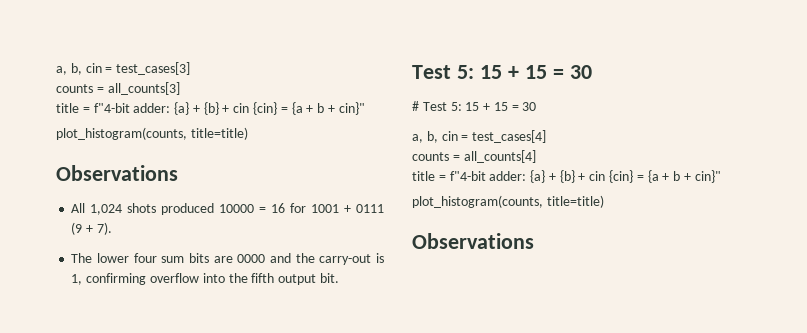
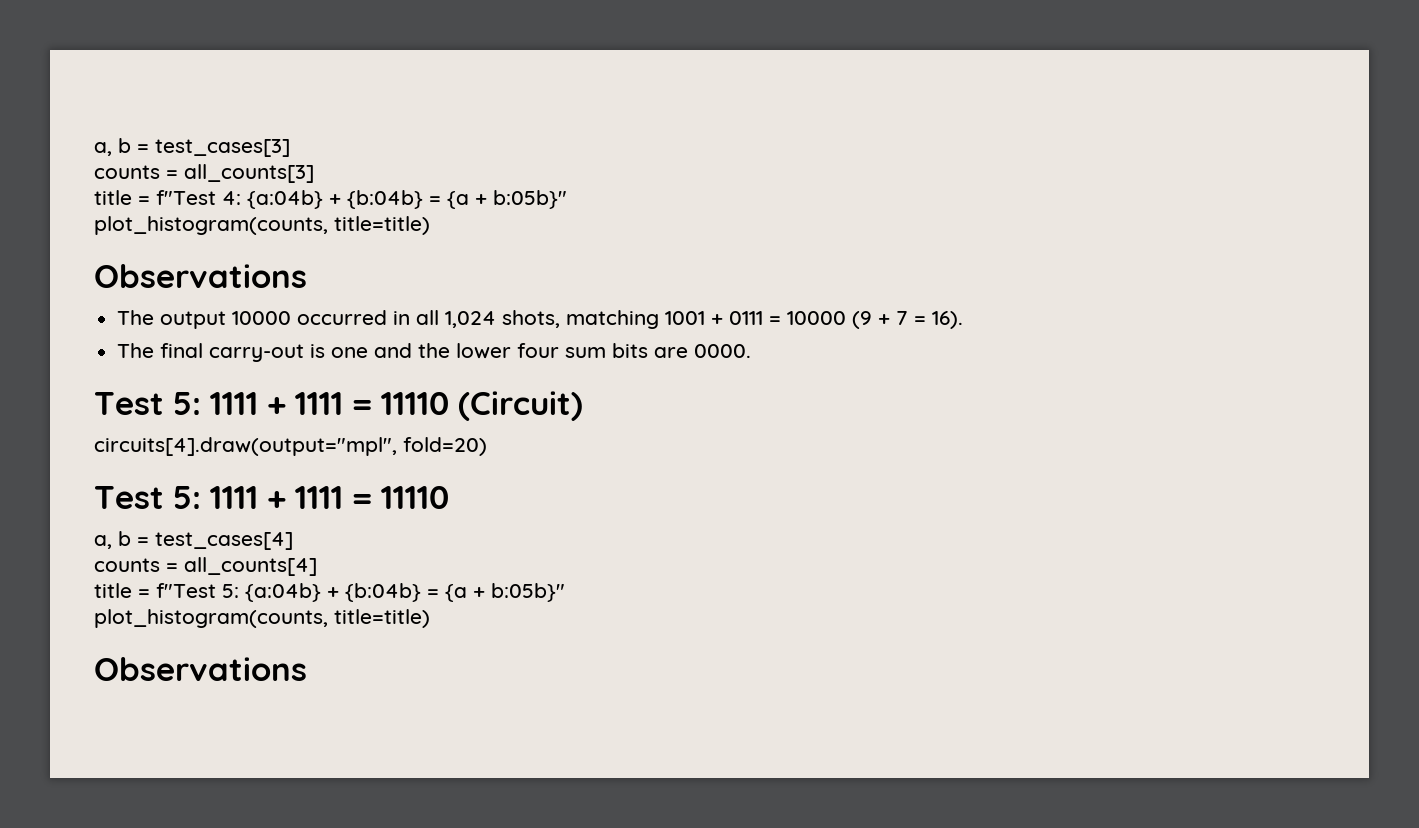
- a, b, cin = test_cases[3]
+ a, b = test_cases[3]
  counts = all_counts[3]
- title = f"4-bit adder: {a} + {b} + cin {cin} = {a + b + cin}"
+ title = f"Test 4: {a:04b} + {b:04b} = {a + b:05b}"
  plot_histogram(counts, title=title)
  Observations
- All 1,024 shots produced 10000 = 16 for 1001 + 0111 (9 + 7).
- The lower four sum bits are 0000 and the carry-out is 1, confirming overflow into the fifth output bit.
- Test 5: 15 + 15 = 30
- # Test 5: 15 + 15 = 30
- a, b, cin = test_cases[4]
+ The output 10000 occurred in all 1,024 shots, matching 1001 + 0111 = 10000 (9 + 7 = 16).
+ The final carry-out is one and the lower four sum bits are 0000.
+ Test 5: 1111 + 1111 = 11110 (Circuit)
+ circuits[4].draw(output="mpl", fold=20)
+ Test 5: 1111 + 1111 = 11110
+ a, b = test_cases[4]
  counts = all_counts[4]
- title = f"4-bit adder: {a} + {b} + cin {cin} = {a + b + cin}"
+ title = f"Test 5: {a:04b} + {b:04b} = {a + b:05b}"

